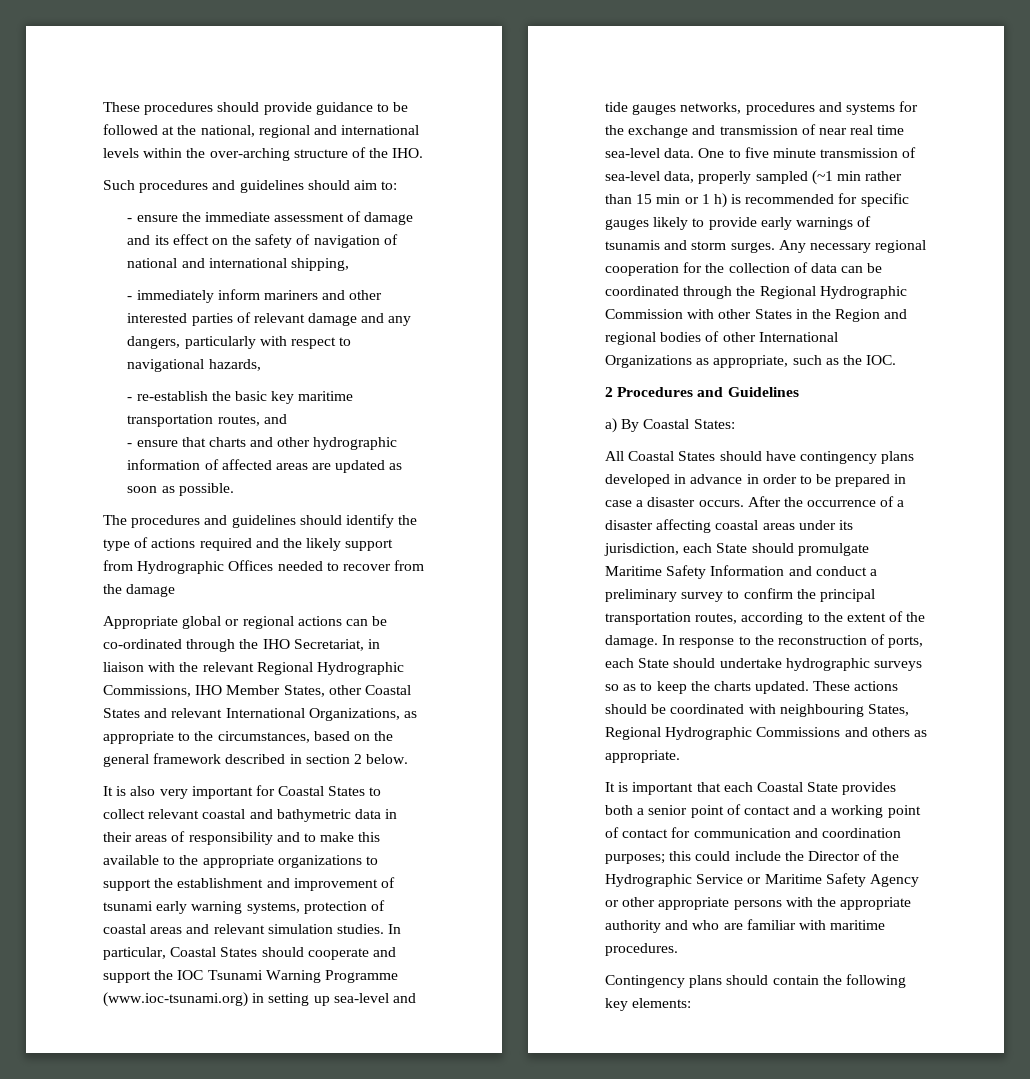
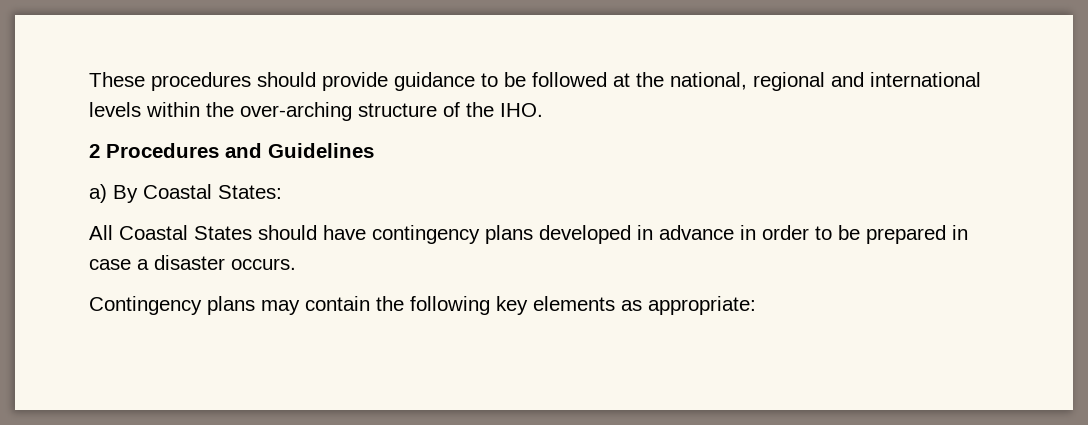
- Such procedures and guidelines should aim to:
- - ensure the immediate assessment of damage and its effect on the safety of navigation of national and international shipping,
- - immediately inform mariners and other interested parties of relevant damage and any dangers, particularly with respect to navigational hazards,
- - re-establish the basic key maritime transportation routes, and
- - ensure that charts and other hydrographic information of affected areas are updated as soon as possible.
- The procedures and guidelines should identify the type of actions required and the likely support from Hydrographic Offices needed to recover from the damage
- Appropriate global or regional actions can be co-ordinated through the IHO Secretariat, in liaison with the relevant Regional Hydrographic Commissions, IHO Member States, other Coastal States and relevant International Organizations, as appropriate to the circumstances, based on the general framework described in section 2 below.
- It is also very important for Coastal States to collect relevant coastal and bathymetric data in their areas of responsibility and to make this available to the appropriate organizations to support the establishment and improvement of tsunami early warning systems, protection of coastal areas and relevant simulation studies. In particular, Coastal States should cooperate and support the IOC Tsunami Warning Programme (www.ioc-tsunami.org) in setting up sea-level and tide gauges networks, procedures and systems for the exchange and transmission of near real time sea-level data. One to five minute transmission of sea-level data, properly sampled (~1 min rather than 15 min or 1 h) is recommended for specific gauges likely to provide early warnings of tsunamis and storm surges. Any necessary regional cooperation for the collection of data can be coordinated through the Regional Hydrographic Commission with other States in the Region and regional bodies of other International Organizations as appropriate, such as the IOC.
- After the occurrence of a disaster affecting coastal areas under its jurisdiction, each State should promulgate Maritime Safety Information and conduct a preliminary survey to confirm the principal transportation routes, according to the extent of the damage. In response to the reconstruction of ports, each State should undertake hydrographic surveys so as to keep the charts updated. These actions should be coordinated with neighbouring States, Regional Hydrographic Commissions and others as appropriate.
- It is important that each Coastal State provides both a senior point of contact and a working point of contact for communication and coordination purposes; this could include the Director of the Hydrographic Service or Maritime Safety Agency or other appropriate persons with the appropriate authority and who are familiar with maritime procedures.
- Contingency plans should contain the following key elements:
+ Contingency plans may contain the following key elements as appropriate:

